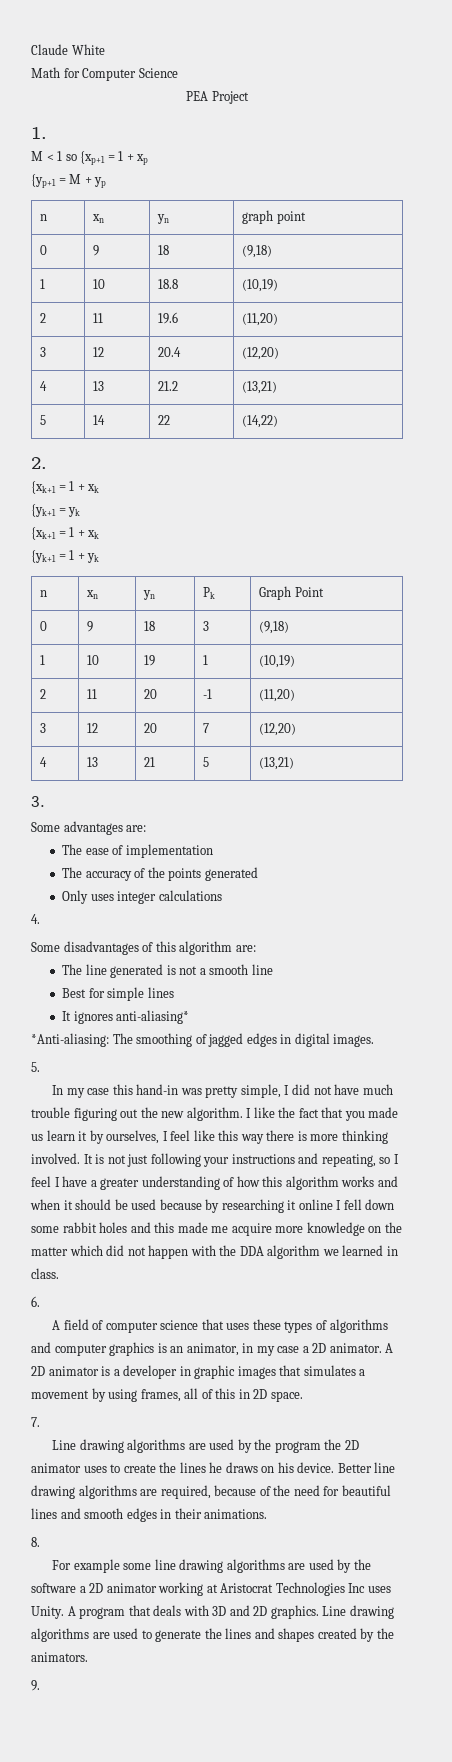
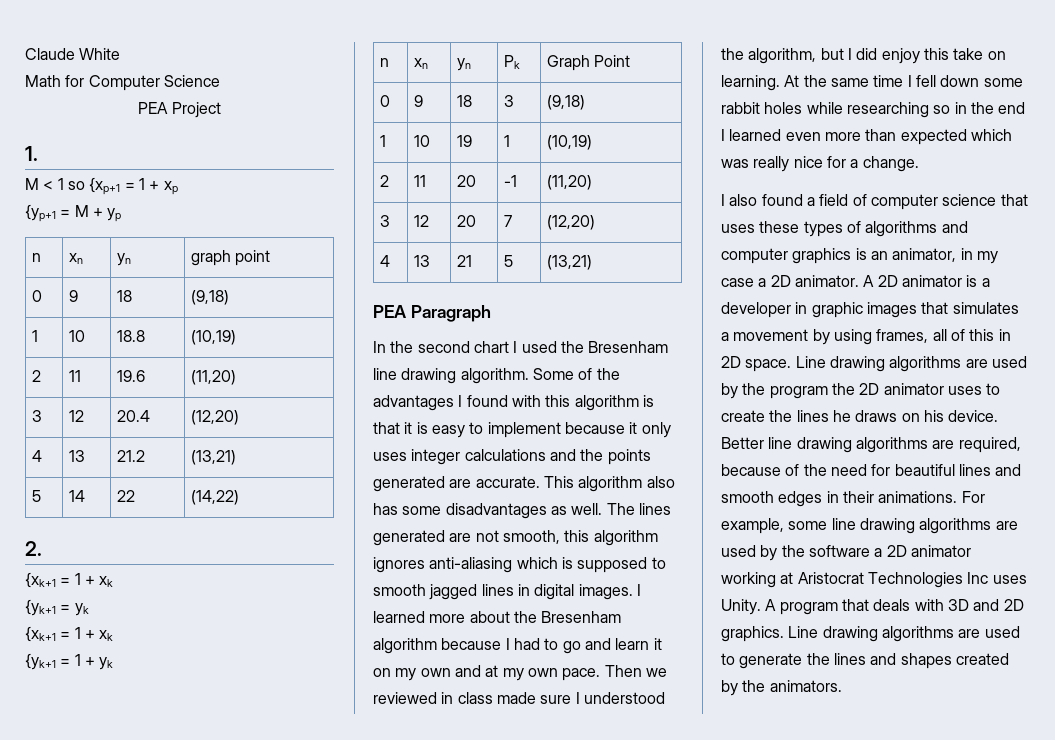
- 3.
- Some advantages are:
- The ease of implementation
- The accuracy of the points generated
- Only uses integer calculations
- 4.
- Some disadvantages of this algorithm are:
- The line generated is not a smooth line
- Best for simple lines
- It ignores anti-aliasing*
- *Anti-aliasing: The smoothing of jagged edges in digital images.
- 5.
- In my case this hand-in was pretty simple, I did not have much trouble figuring out the new algorithm. I like the fact that you made us learn it by ourselves, I feel like this way there is more thinking involved. It is not just following your instructions and repeating, so I feel I have a greater understanding of how this algorithm works and when it should be used because by researching it online I fell down some rabbit holes and this made me acquire more knowledge on the matter which did not happen with the DDA algorithm we learned in class.
- 6.
- A field of computer science that uses these types of algorithms and computer graphics is an animator, in my case a 2D animator.
+ PEA Paragraph
+ In the second chart I used the Bresenham line drawing algorithm. Some of the advantages I found with this algorithm is that it is easy to implement because it only uses integer calculations and the points generated are accurate. This algorithm also has some disadvantages as well. The lines generated are not smooth, this algorithm ignores anti-aliasing which is supposed to smooth jagged lines in digital images. I learned more about the Bresenham algorithm because I had to go and learn it on my own and at my own pace. Then we reviewed in class made sure I understood the algorithm, but I did enjoy this take on learning. At the same time I fell down some rabbit holes while researching so in the end I learned even more than expected which was really nice for a change.
+ I also found a field of computer science that uses these types of algorithms and computer graphics is an animator, in my case a 2D animator.
- A 2D animator is a developer in graphic images that simulates a movement by using frames, all of this in 2D space.
- 7.
- Line drawing algorithms are used by the program the 2D animator uses to create the lines he draws on his device.
+ A 2D animator is a developer in graphic images that simulates a movement by using frames, all of this in 2D space. Line drawing algorithms are used by the program the 2D animator uses to create the lines he draws on his device.
- Better line drawing algorithms are required, because of the need for beautiful lines and smooth edges in their animations.
- 8.
- For example some line drawing algorithms are used by the software a 2D animator working at Aristocrat Technologies Inc uses Unity.
+ Better line drawing algorithms are required, because of the need for beautiful lines and smooth edges in their animations. For example, some line drawing algorithms are used by the software a 2D animator working at Aristocrat Technologies Inc uses Unity.
- 9.

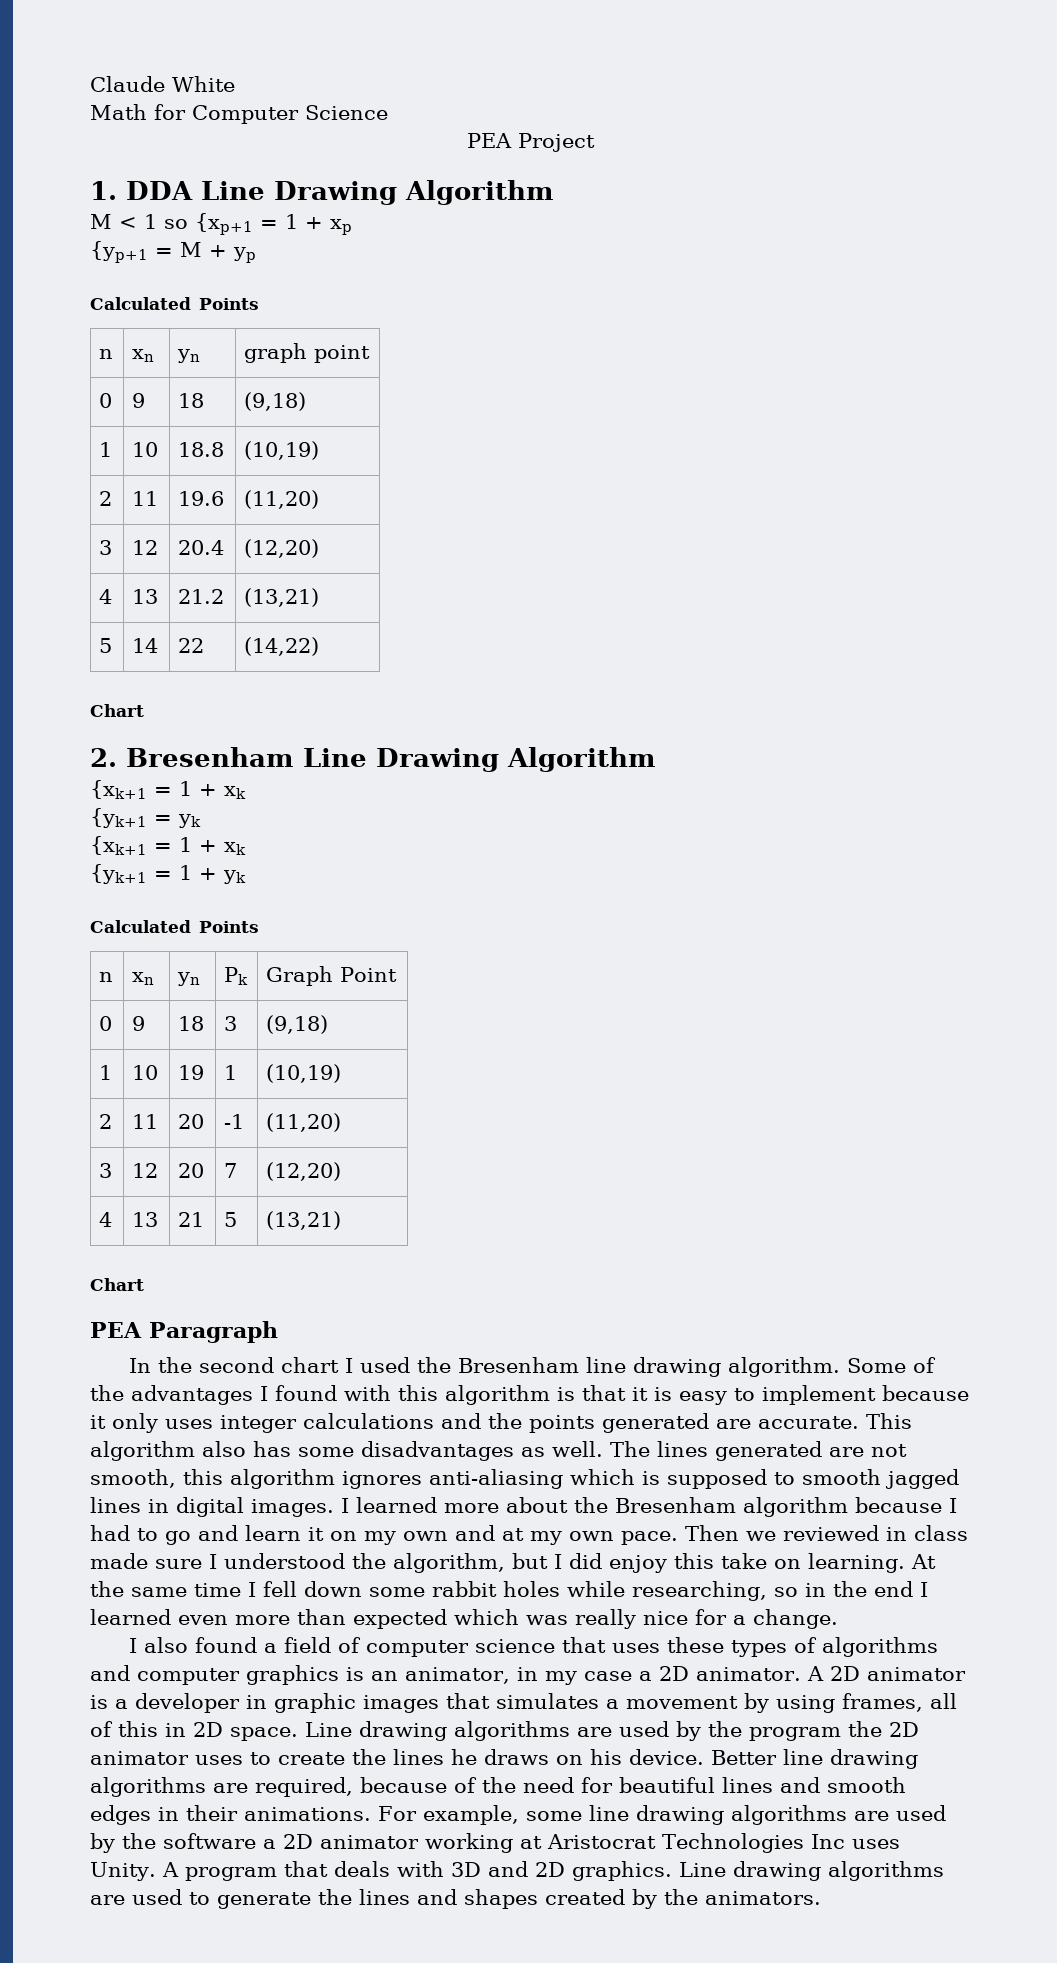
- 1.
+ 1. DDA Line Drawing Algorithm
  {yp+1 = M + yp
+ Calculated Points
  5 | 14 | 22 | (14,22)
+ Chart
- 2.
+ 2. Bresenham Line Drawing Algorithm
  {yk+1 = 1 + yk
+ Calculated Points
  4 | 13 | 21 | 5 | (13,21)
+ Chart
- At the same time I fell down some rabbit holes while researching so in the end I learned even more than expected which was really nice for a change.
+ At the same time I fell down some rabbit holes while researching, so in the end I learned even more than expected which was really nice for a change.

